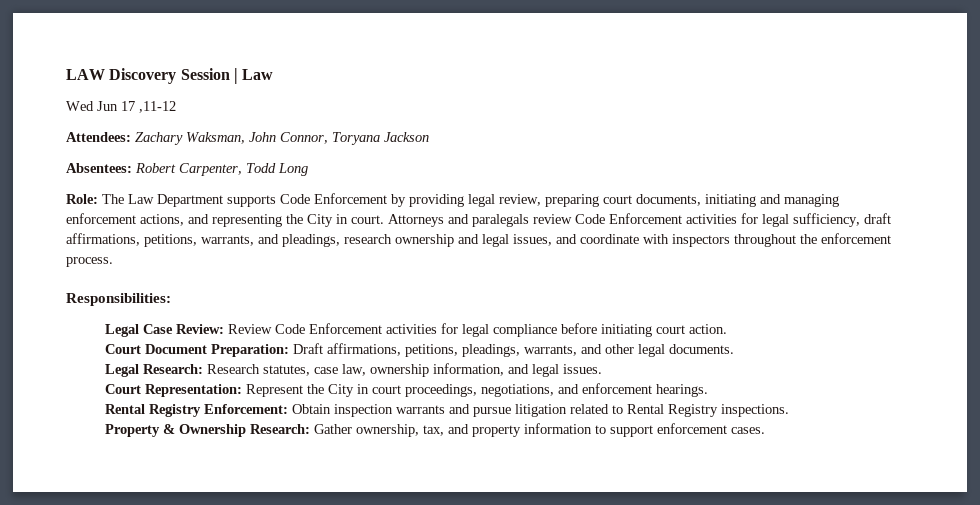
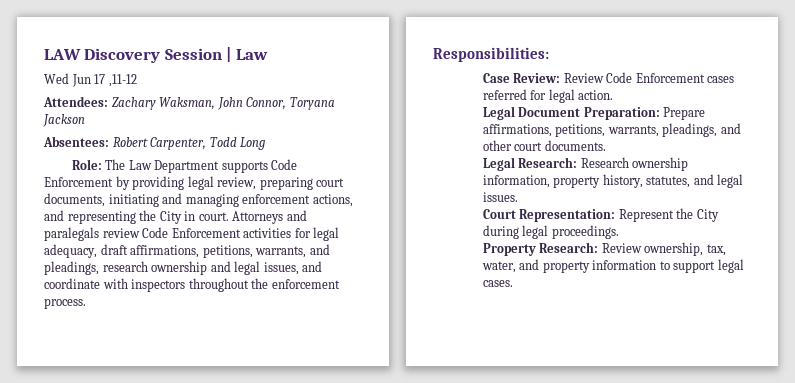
- Attorneys and paralegals review Code Enforcement activities for legal sufficiency, draft affirmations, petitions, warrants, and pleadings, research ownership and legal issues, and coordinate with inspectors throughout the enforcement process.
+ Attorneys and paralegals review Code Enforcement activities for legal adequacy, draft affirmations, petitions, warrants, and pleadings, research ownership and legal issues, and coordinate with inspectors throughout the enforcement process.
- Legal Case Review: Review Code Enforcement activities for legal compliance before initiating court action.
+ Case Review: Review Code Enforcement cases referred for legal action.
- Court Document Preparation: Draft affirmations, petitions, pleadings, warrants, and other legal documents.
+ Legal Document Preparation: Prepare affirmations, petitions, warrants, pleadings, and other court documents.
- Legal Research: Research statutes, case law, ownership information, and legal issues.
+ Legal Research: Research ownership information, property history, statutes, and legal issues.
- Court Representation: Represent the City in court proceedings, negotiations, and enforcement hearings.
- Rental Registry Enforcement: Obtain inspection warrants and pursue litigation related to Rental Registry inspections.
- Property & Ownership Research: Gather ownership, tax, and property information to support enforcement cases.
+ Court Representation: Represent the City during legal proceedings.
+ Property Research: Review ownership, tax, water, and property information to support legal cases.

